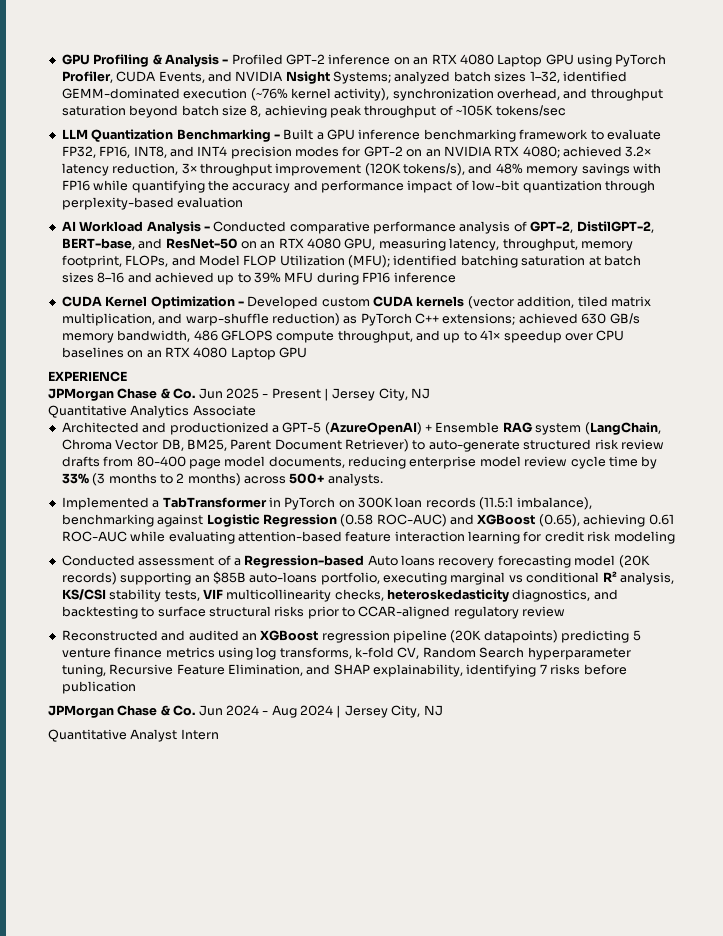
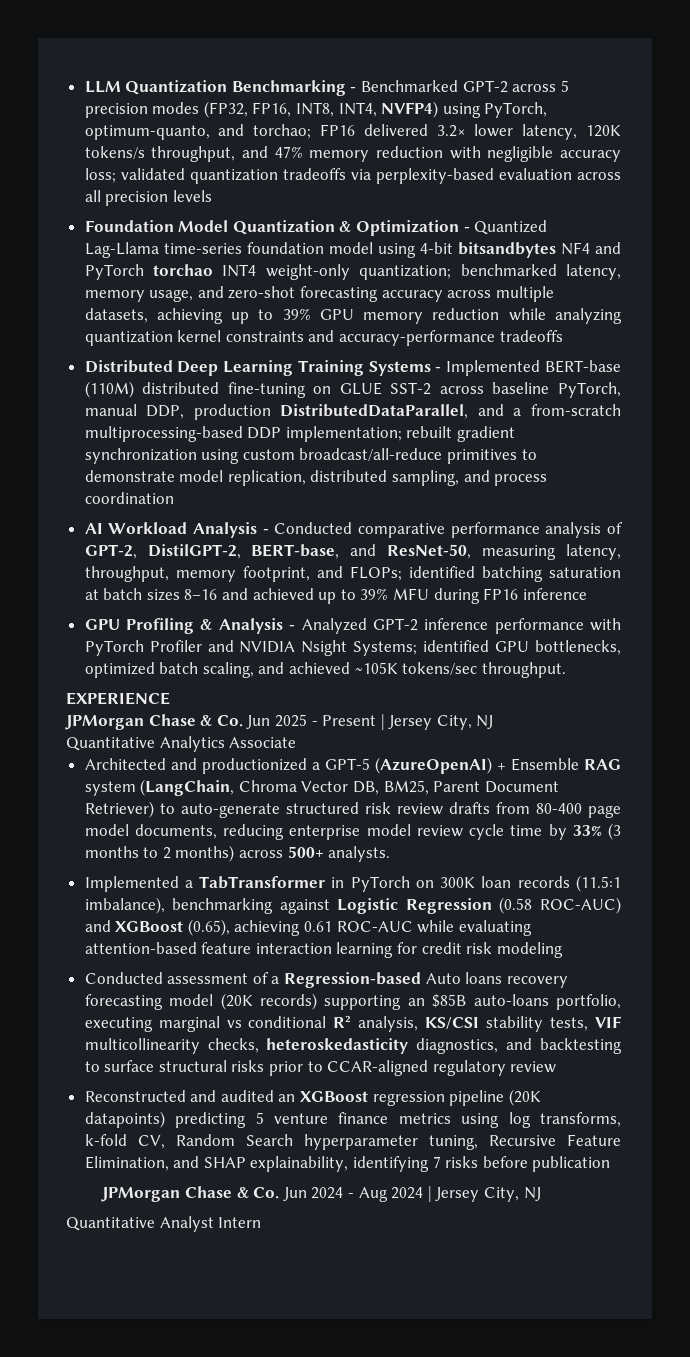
- GPU Profiling & Analysis - Profiled GPT-2 inference on an RTX 4080 Laptop GPU using PyTorch Profiler, CUDA Events, and NVIDIA Nsight Systems; analyzed batch sizes 1–32, identified GEMM-dominated execution (~76% kernel activity), synchronization overhead, and throughput saturation beyond batch size 8, achieving peak throughput of ~105K tokens/sec
- LLM Quantization Benchmarking - Built a GPU inference benchmarking framework to evaluate FP32, FP16, INT8, and INT4 precision modes for GPT-2 on an NVIDIA RTX 4080; achieved 3.2× latency reduction, 3× throughput improvement (120K tokens/s), and 48% memory savings with FP16 while quantifying the accuracy and performance impact of low-bit quantization through perplexity-based evaluation
+ LLM Quantization Benchmarking - Benchmarked GPT-2 across 5 precision modes (FP32, FP16, INT8, INT4, NVFP4) using PyTorch, optimum-quanto, and torchao; FP16 delivered 3.2× lower latency, 120K tokens/s throughput, and 47% memory reduction with negligible accuracy loss; validated quantization tradeoffs via perplexity-based evaluation across all precision levels
+ Foundation Model Quantization & Optimization - Quantized Lag-Llama time-series foundation model using 4-bit bitsandbytes NF4 and PyTorch torchao INT4 weight-only quantization; benchmarked latency, memory usage, and zero-shot forecasting accuracy across multiple datasets, achieving up to 39% GPU memory reduction while analyzing quantization kernel constraints and accuracy-performance tradeoffs
+ Distributed Deep Learning Training Systems - Implemented BERT-base (110M) distributed fine-tuning on GLUE SST-2 across baseline PyTorch, manual DDP, production DistributedDataParallel, and a from-scratch multiprocessing-based DDP implementation; rebuilt gradient synchronization using custom broadcast/all-reduce primitives to demonstrate model replication, distributed sampling, and process coordination
- AI Workload Analysis - Conducted comparative performance analysis of GPT-2, DistilGPT-2, BERT-base, and ResNet-50 on an RTX 4080 GPU, measuring latency, throughput, memory footprint, FLOPs, and Model FLOP Utilization (MFU); identified batching saturation at batch sizes 8–16 and achieved up to 39% MFU during FP16 inference
+ AI Workload Analysis - Conducted comparative performance analysis of GPT-2, DistilGPT-2, BERT-base, and ResNet-50, measuring latency, throughput, memory footprint, and FLOPs; identified batching saturation at batch sizes 8–16 and achieved up to 39% MFU during FP16 inference
- CUDA Kernel Optimization - Developed custom CUDA kernels (vector addition, tiled matrix multiplication, and warp-shuffle reduction) as PyTorch C++ extensions; achieved 630 GB/s memory bandwidth, 486 GFLOPS compute throughput, and up to 41× speedup over CPU baselines on an RTX 4080 Laptop GPU
+ GPU Profiling & Analysis - Analyzed GPT-2 inference performance with PyTorch Profiler and NVIDIA Nsight Systems; identified GPU bottlenecks, optimized batch scaling, and achieved ~105K tokens/sec throughput.

